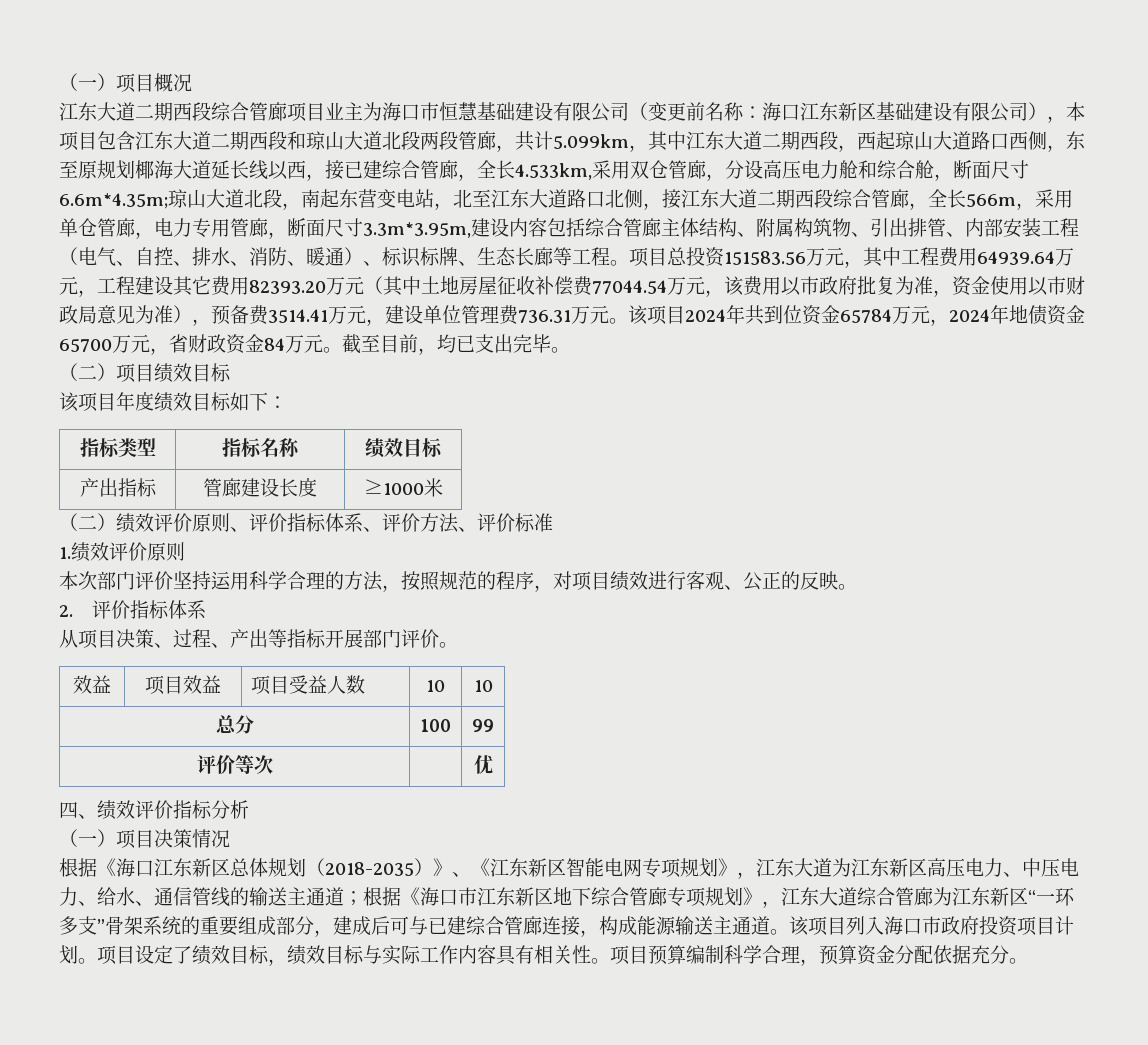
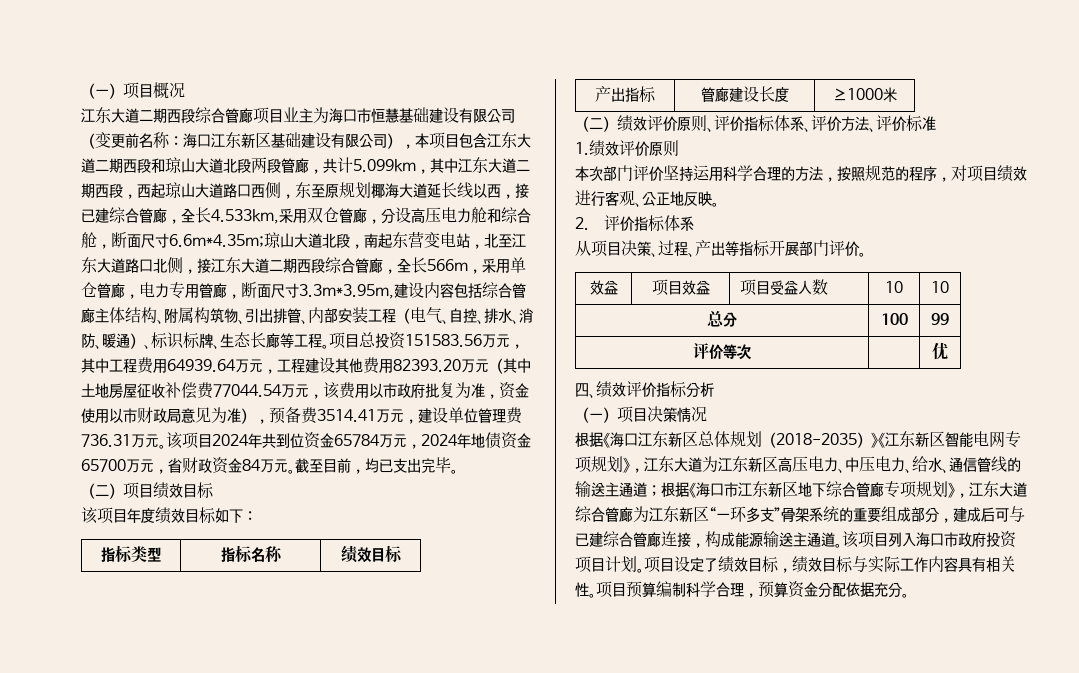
- 项目总投资151583.56万元，其中工程费用64939.64万元，工程建设其它费用82393.20万元（其中土地房屋征收补偿费77044.54万元，该费用以市政府批复为准，资金使用以市财政局意见为准），预备费3514.41万元，建设单位管理费736.31万元。
+ 项目总投资151583.56万元，其中工程费用64939.64万元，工程建设其他费用82393.20万元（其中土地房屋征收补偿费77044.54万元，该费用以市政府批复为准，资金使用以市财政局意见为准），预备费3514.41万元，建设单位管理费736.31万元。
- 本次部门评价坚持运用科学合理的方法，按照规范的程序，对项目绩效进行客观、公正的反映。
+ 本次部门评价坚持运用科学合理的方法，按照规范的程序，对项目绩效进行客观、公正地反映。
- 根据《海口江东新区总体规划（2018-2035）》、《江东新区智能电网专项规划》，江东大道为江东新区高压电力、中压电力、给水、通信管线的输送主通道；
+ 根据《海口江东新区总体规划（2018-2035）》《江东新区智能电网专项规划》，江东大道为江东新区高压电力、中压电力、给水、通信管线的输送主通道；

